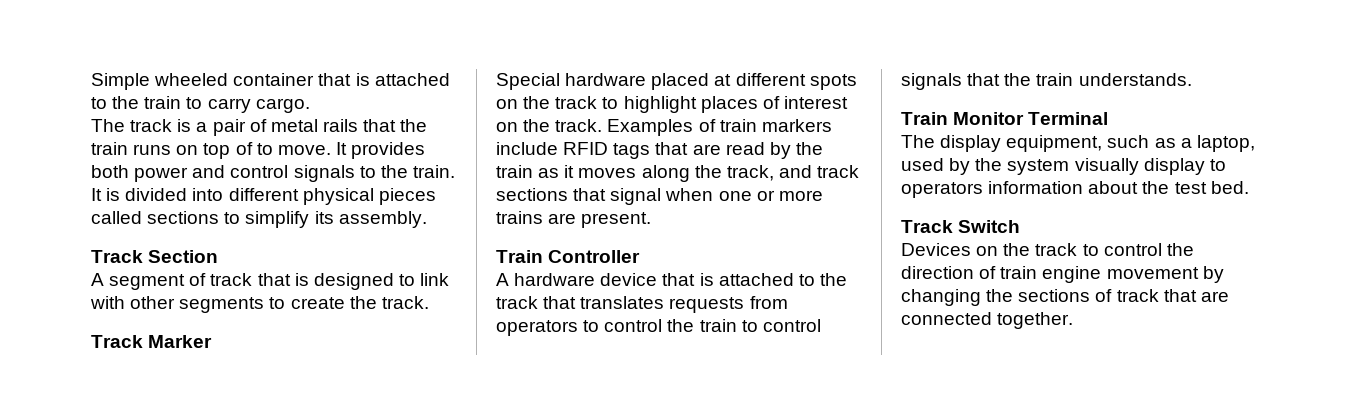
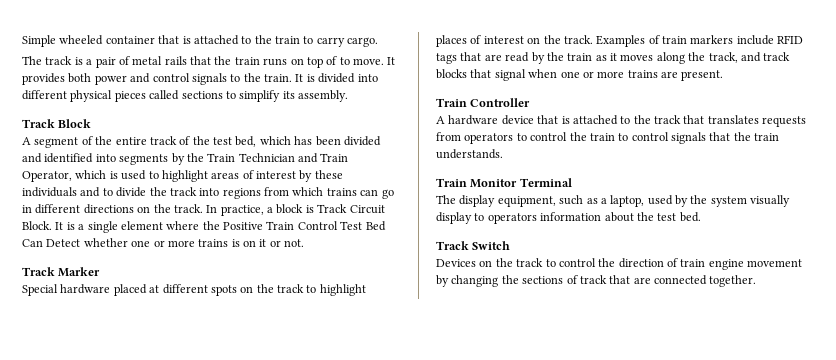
- Track Section
+ Track Block
- A segment of track that is designed to link with other segments to create the track.
+ A segment of the entire track of the test bed, which has been divided and identified into segments by the Train Technician and Train Operator, which is used to highlight areas of interest by these individuals and to divide the track into regions from which trains can go in different directions on the track. In practice, a block is Track Circuit Block. It is a single element where the Positive Train Control Test Bed Can Detect whether one or more trains is on it or not.
- Examples of train markers include RFID tags that are read by the train as it moves along the track, and track sections that signal when one or more trains are present.
+ Examples of train markers include RFID tags that are read by the train as it moves along the track, and track blocks that signal when one or more trains are present.

